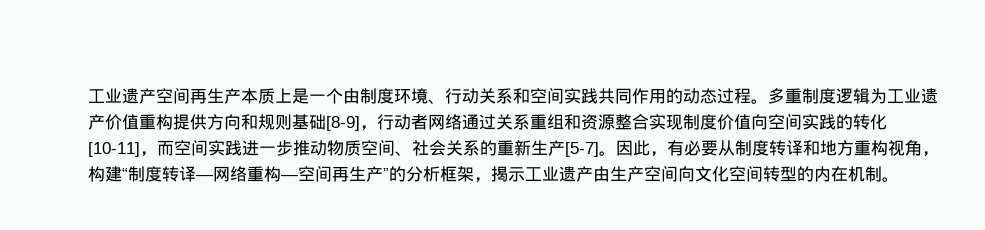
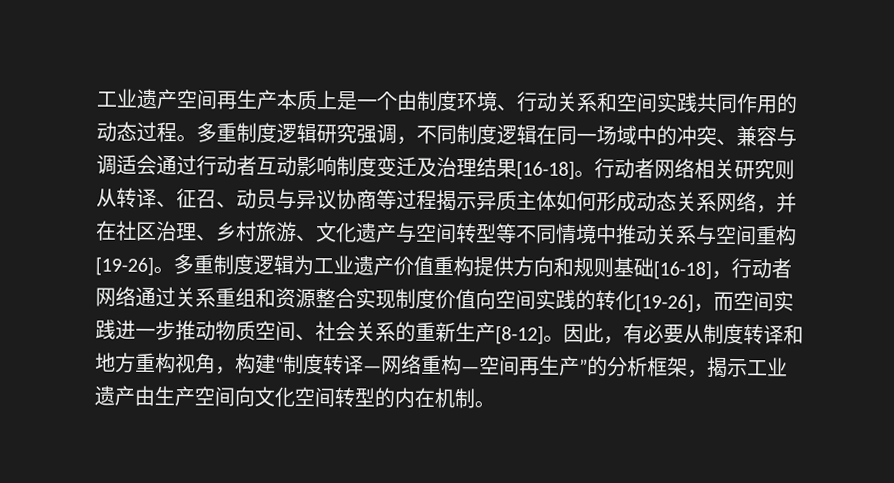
- 多重制度逻辑为工业遗产价值重构提供方向和规则基础[8-9]，行动者网络通过关系重组和资源整合实现制度价值向空间实践的转化[10-11]，而空间实践进一步推动物质空间、社会关系的重新生产[5-7]。
+ 多重制度逻辑研究强调，不同制度逻辑在同一场域中的冲突、兼容与调适会通过行动者互动影响制度变迁及治理结果[16-18]。行动者网络相关研究则从转译、征召、动员与异议协商等过程揭示异质主体如何形成动态关系网络，并在社区治理、乡村旅游、文化遗产与空间转型等不同情境中推动关系与空间重构[19-26]。多重制度逻辑为工业遗产价值重构提供方向和规则基础[16-18]，行动者网络通过关系重组和资源整合实现制度价值向空间实践的转化[19-26]，而空间实践进一步推动物质空间、社会关系的重新生产[8-12]。

